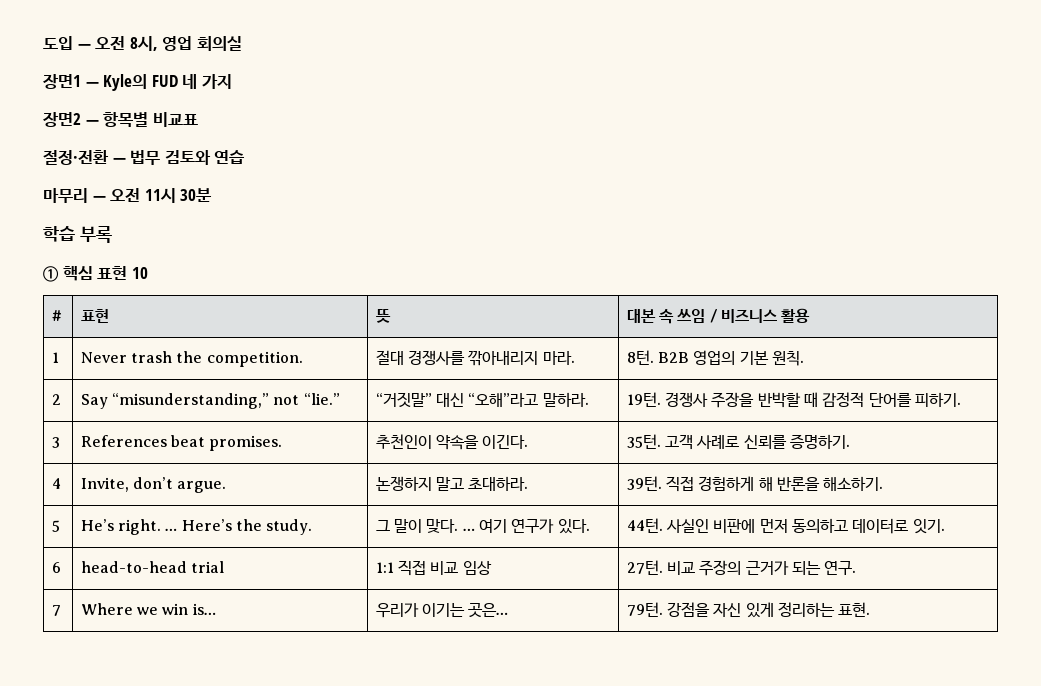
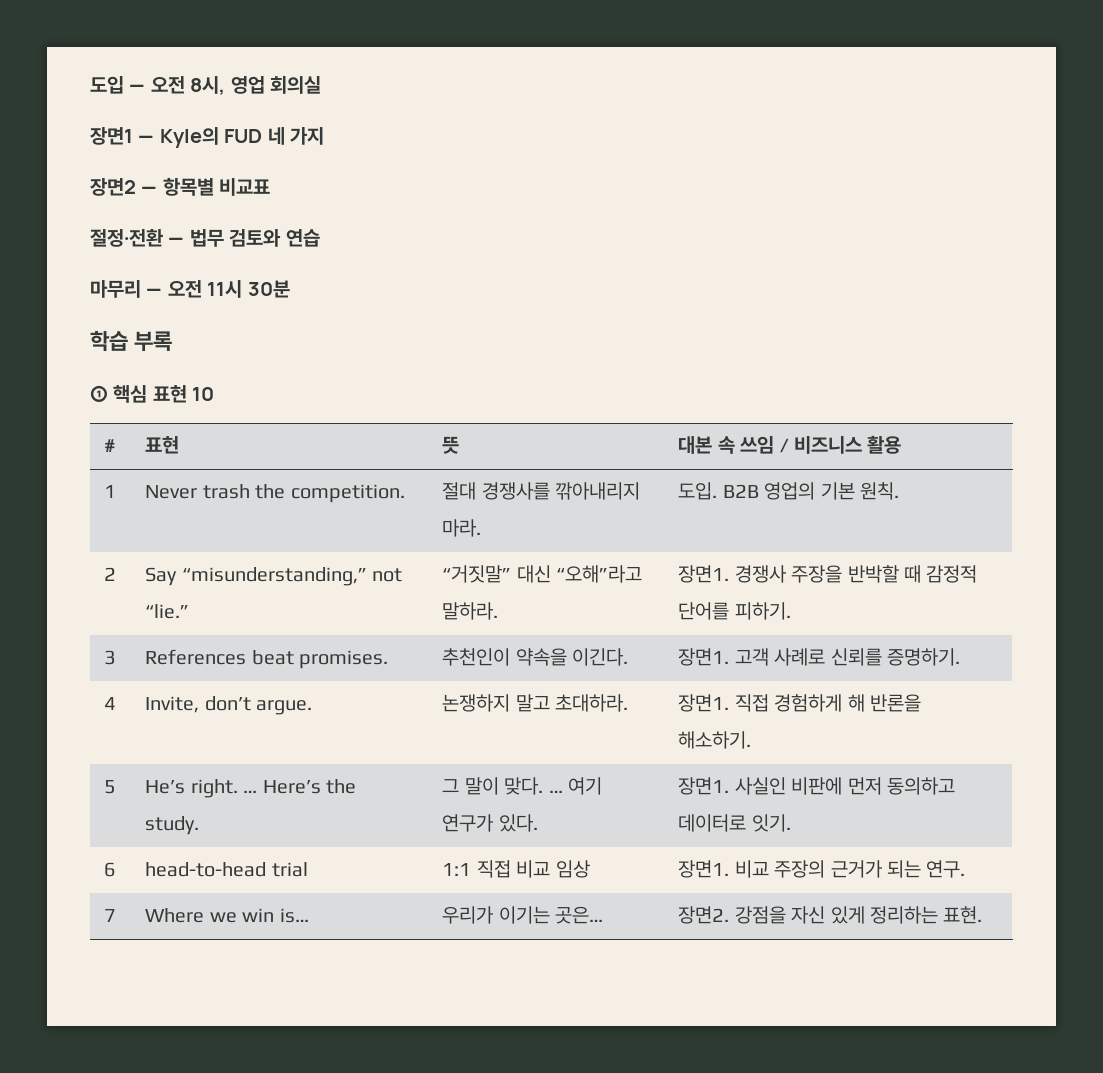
- 1 | Never trash the competition. | 절대 경쟁사를 깎아내리지 마라. | 8턴. B2B 영업의 기본 원칙.
+ 1 | Never trash the competition. | 절대 경쟁사를 깎아내리지 마라. | 도입. B2B 영업의 기본 원칙.
- 2 | Say “misunderstanding,” not “lie.” | “거짓말” 대신 “오해”라고 말하라. | 19턴. 경쟁사 주장을 반박할 때 감정적 단어를 피하기.
+ 2 | Say “misunderstanding,” not “lie.” | “거짓말” 대신 “오해”라고 말하라. | 장면1. 경쟁사 주장을 반박할 때 감정적 단어를 피하기.
- 3 | References beat promises. | 추천인이 약속을 이긴다. | 35턴. 고객 사례로 신뢰를 증명하기.
+ 3 | References beat promises. | 추천인이 약속을 이긴다. | 장면1. 고객 사례로 신뢰를 증명하기.
- 4 | Invite, don’t argue. | 논쟁하지 말고 초대하라. | 39턴. 직접 경험하게 해 반론을 해소하기.
+ 4 | Invite, don’t argue. | 논쟁하지 말고 초대하라. | 장면1. 직접 경험하게 해 반론을 해소하기.
- 5 | He’s right. … Here’s the study. | 그 말이 맞다. … 여기 연구가 있다. | 44턴. 사실인 비판에 먼저 동의하고 데이터로 잇기.
+ 5 | He’s right. … Here’s the study. | 그 말이 맞다. … 여기 연구가 있다. | 장면1. 사실인 비판에 먼저 동의하고 데이터로 잇기.
- 6 | head-to-head trial | 1:1 직접 비교 임상 | 27턴. 비교 주장의 근거가 되는 연구.
+ 6 | head-to-head trial | 1:1 직접 비교 임상 | 장면1. 비교 주장의 근거가 되는 연구.
- 7 | Where we win is… | 우리가 이기는 곳은… | 79턴. 강점을 자신 있게 정리하는 표현.
+ 7 | Where we win is… | 우리가 이기는 곳은… | 장면2. 강점을 자신 있게 정리하는 표현.

